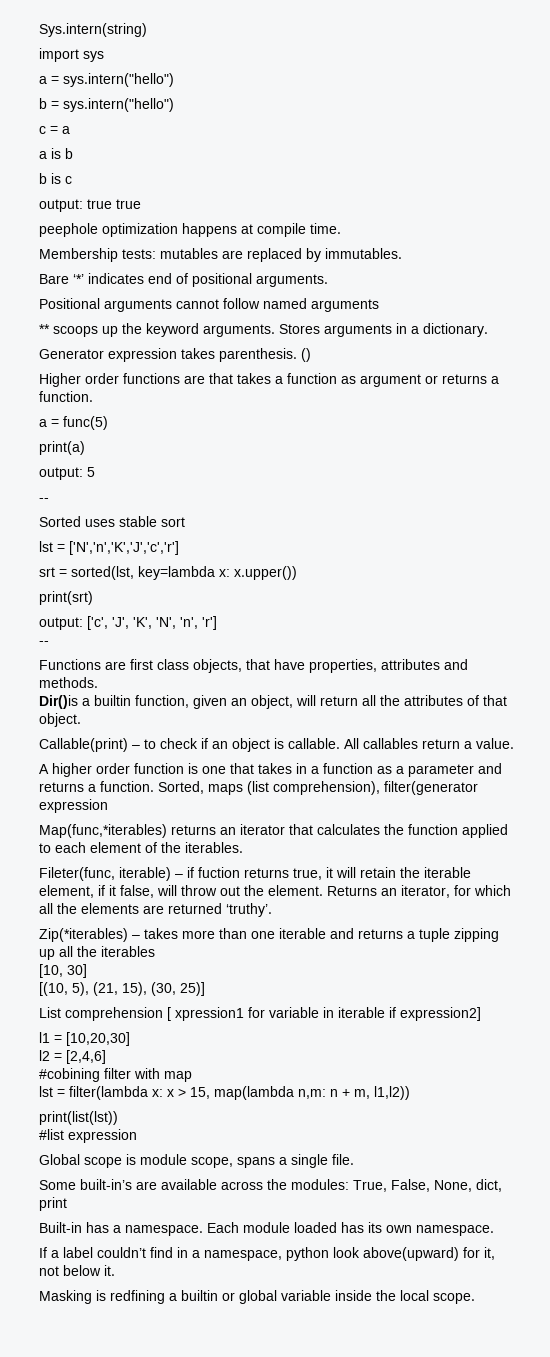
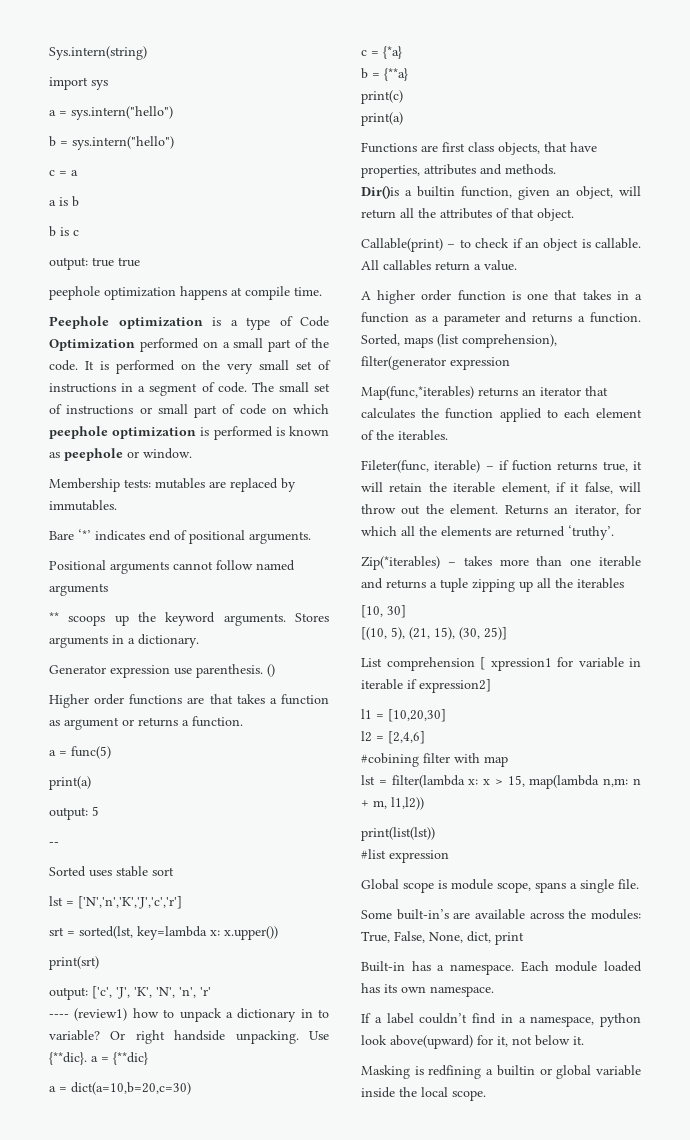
+ Peephole optimization is a type of Code Optimization performed on a small part of the code. It is performed on the very small set of instructions in a segment of code. The small set of instructions or small part of code on which peephole optimization is performed is known as peephole or window.
- Generator expression takes parenthesis.
+ Generator expression use parenthesis.
- output: ['c', 'J', 'K', 'N', 'n', 'r']
- --
+ output: ['c', 'J', 'K', 'N', 'n', 'r'
+ ---- (review1) how to unpack a dictionary in to variable? Or right handside unpacking. Use {**dic}. a = {**dic}
+ a = dict(a=10,b=20,c=30)
+ c = {*a}
+ b = {**a}
+ print(c)
+ print(a)

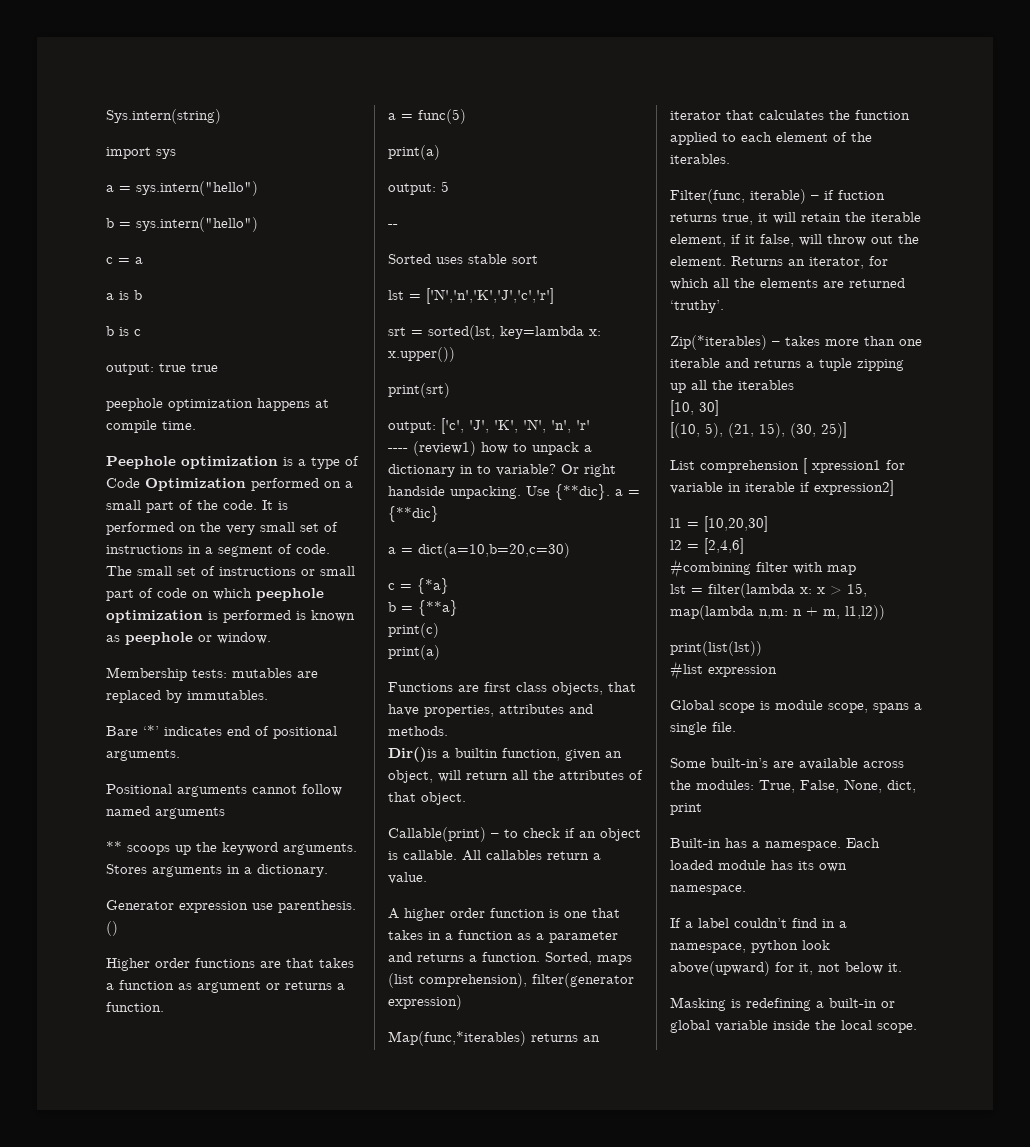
- Sorted, maps (list comprehension), filter(generator expression
+ Sorted, maps (list comprehension), filter(generator expression)
- Fileter(func, iterable) – if fuction returns true, it will retain the iterable element, if it false, will throw out the element.
+ Filter(func, iterable) – if fuction returns true, it will retain the iterable element, if it false, will throw out the element.
- #cobining filter with map
+ #combining filter with map
- Each module loaded has its own namespace.
+ Each loaded module has its own namespace.
- Masking is redfining a builtin or global variable inside the local scope.
+ Masking is redefining a built-in or global variable inside the local scope.

